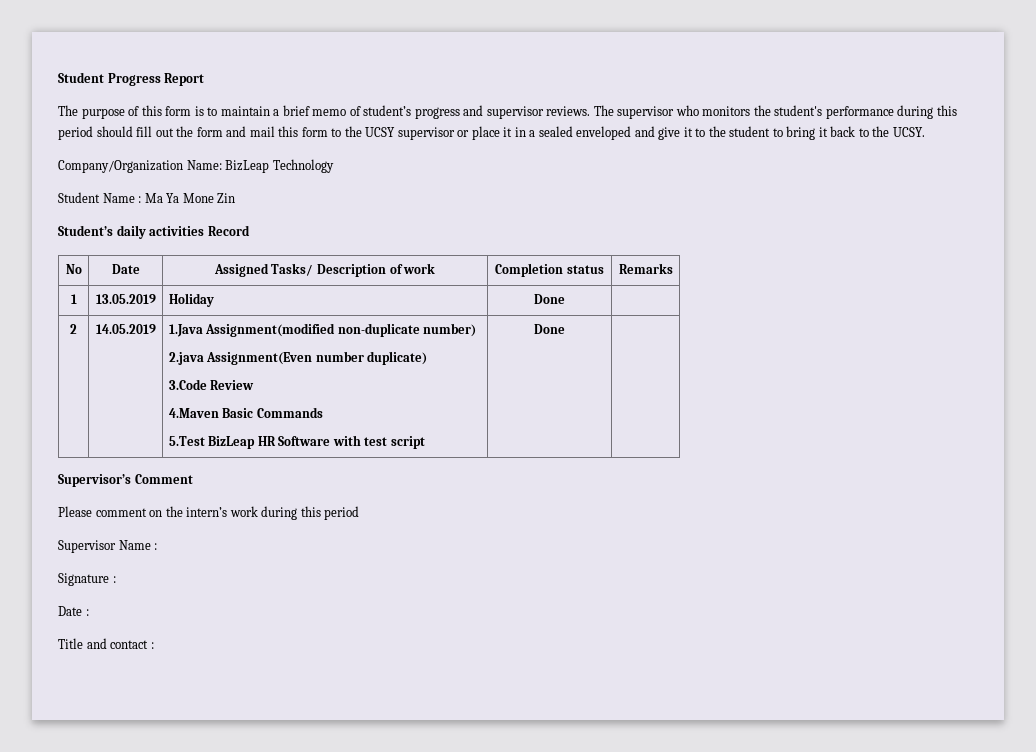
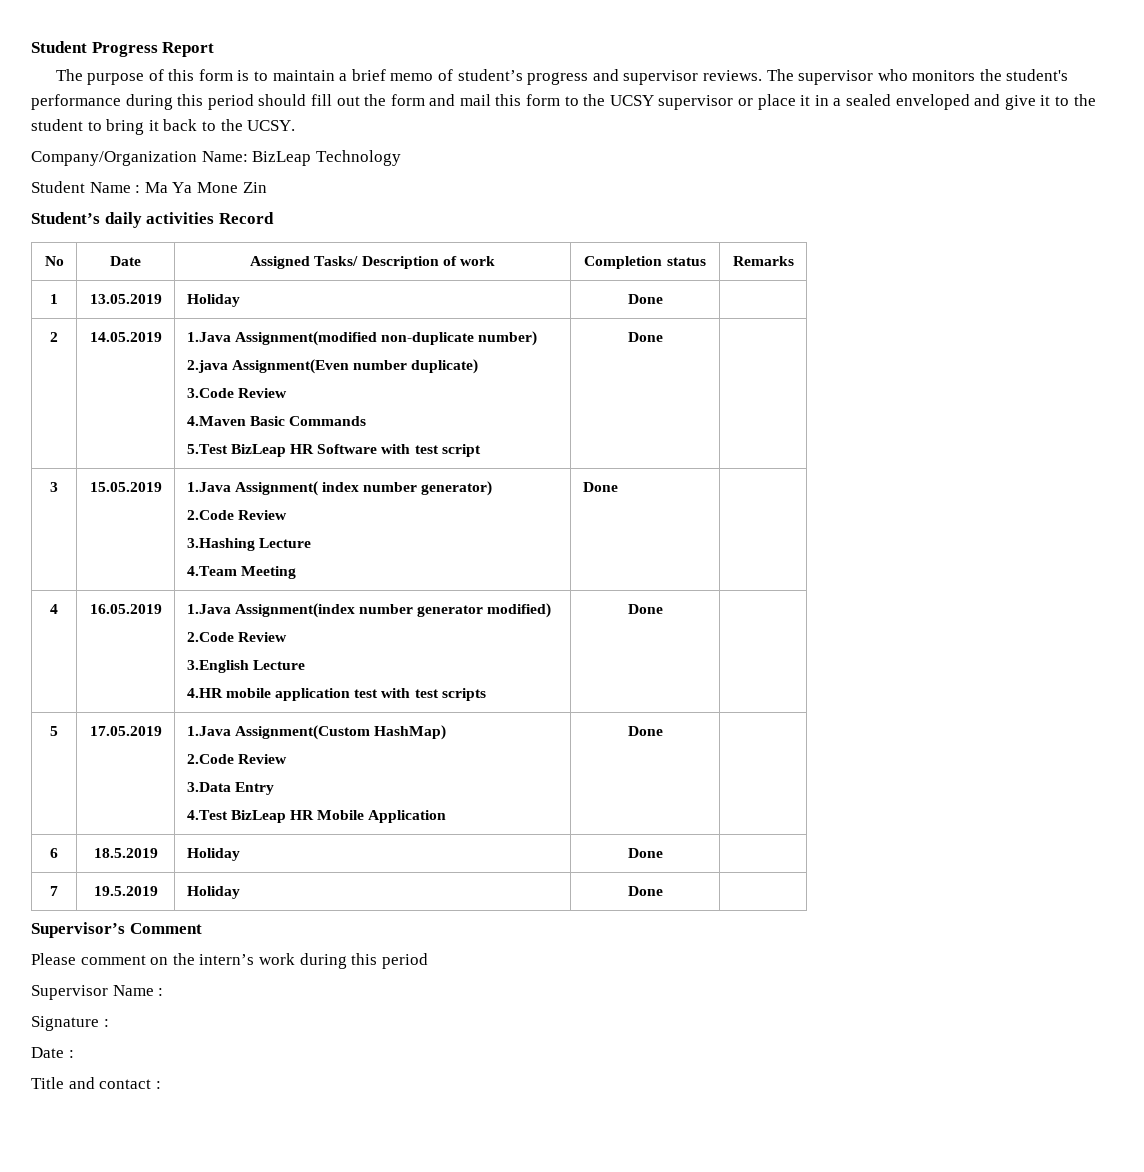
+ 3 | 15.05.2019 | 1.Java Assignment( index number generator)
+ 2.Code Review
+ 3.Hashing Lecture
+ 4.Team Meeting | Done |
+ 4 | 16.05.2019 | 1.Java Assignment(index number generator modified)
+ 2.Code Review
+ 3.English Lecture
+ 4.HR mobile application test with test scripts | Done |
+ 5 | 17.05.2019 | 1.Java Assignment(Custom HashMap)
+ 2.Code Review
+ 3.Data Entry
+ 4.Test BizLeap HR Mobile Application | Done |
+ 6 | 18.5.2019 | Holiday | Done |
+ 7 | 19.5.2019 | Holiday | Done |

